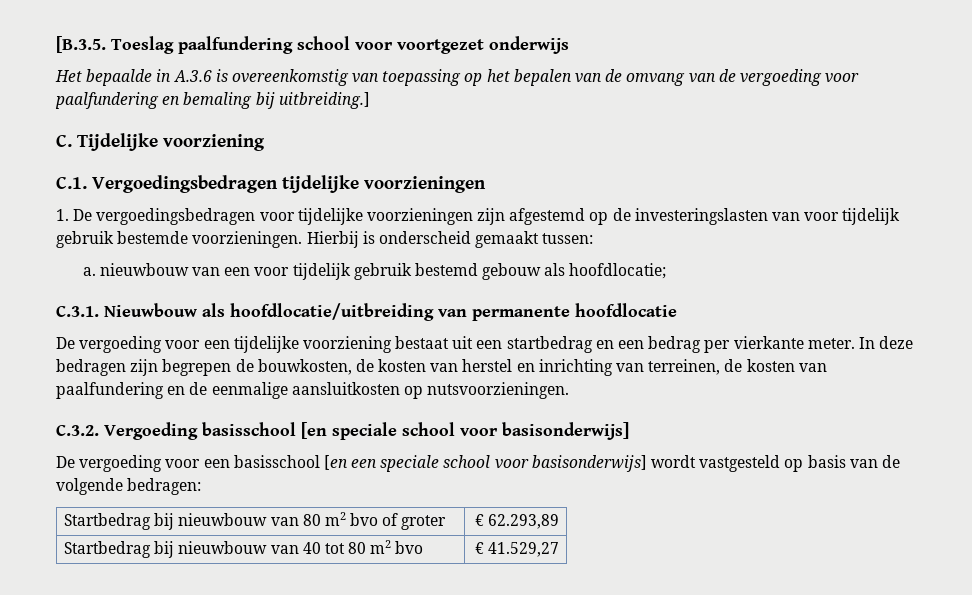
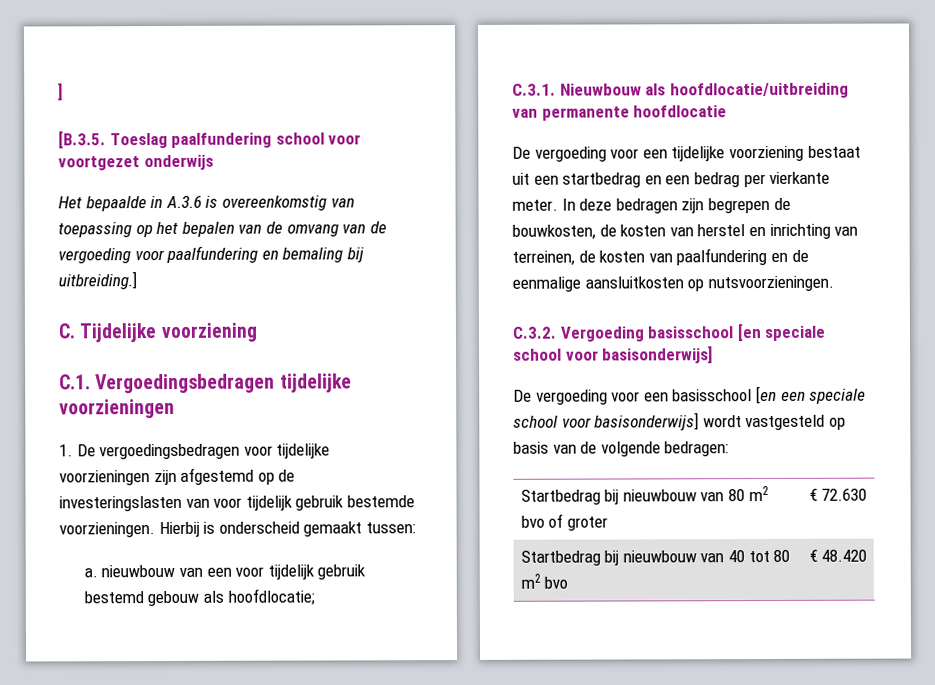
+ ]
- Startbedrag bij nieuwbouw van 80 m2 bvo of groter | € 62.293,89
+ Startbedrag bij nieuwbouw van 80 m2 bvo of groter | € 72.630
- Startbedrag bij nieuwbouw van 40 tot 80 m2 bvo | € 41.529,27
+ Startbedrag bij nieuwbouw van 40 tot 80 m2 bvo | € 48.420

